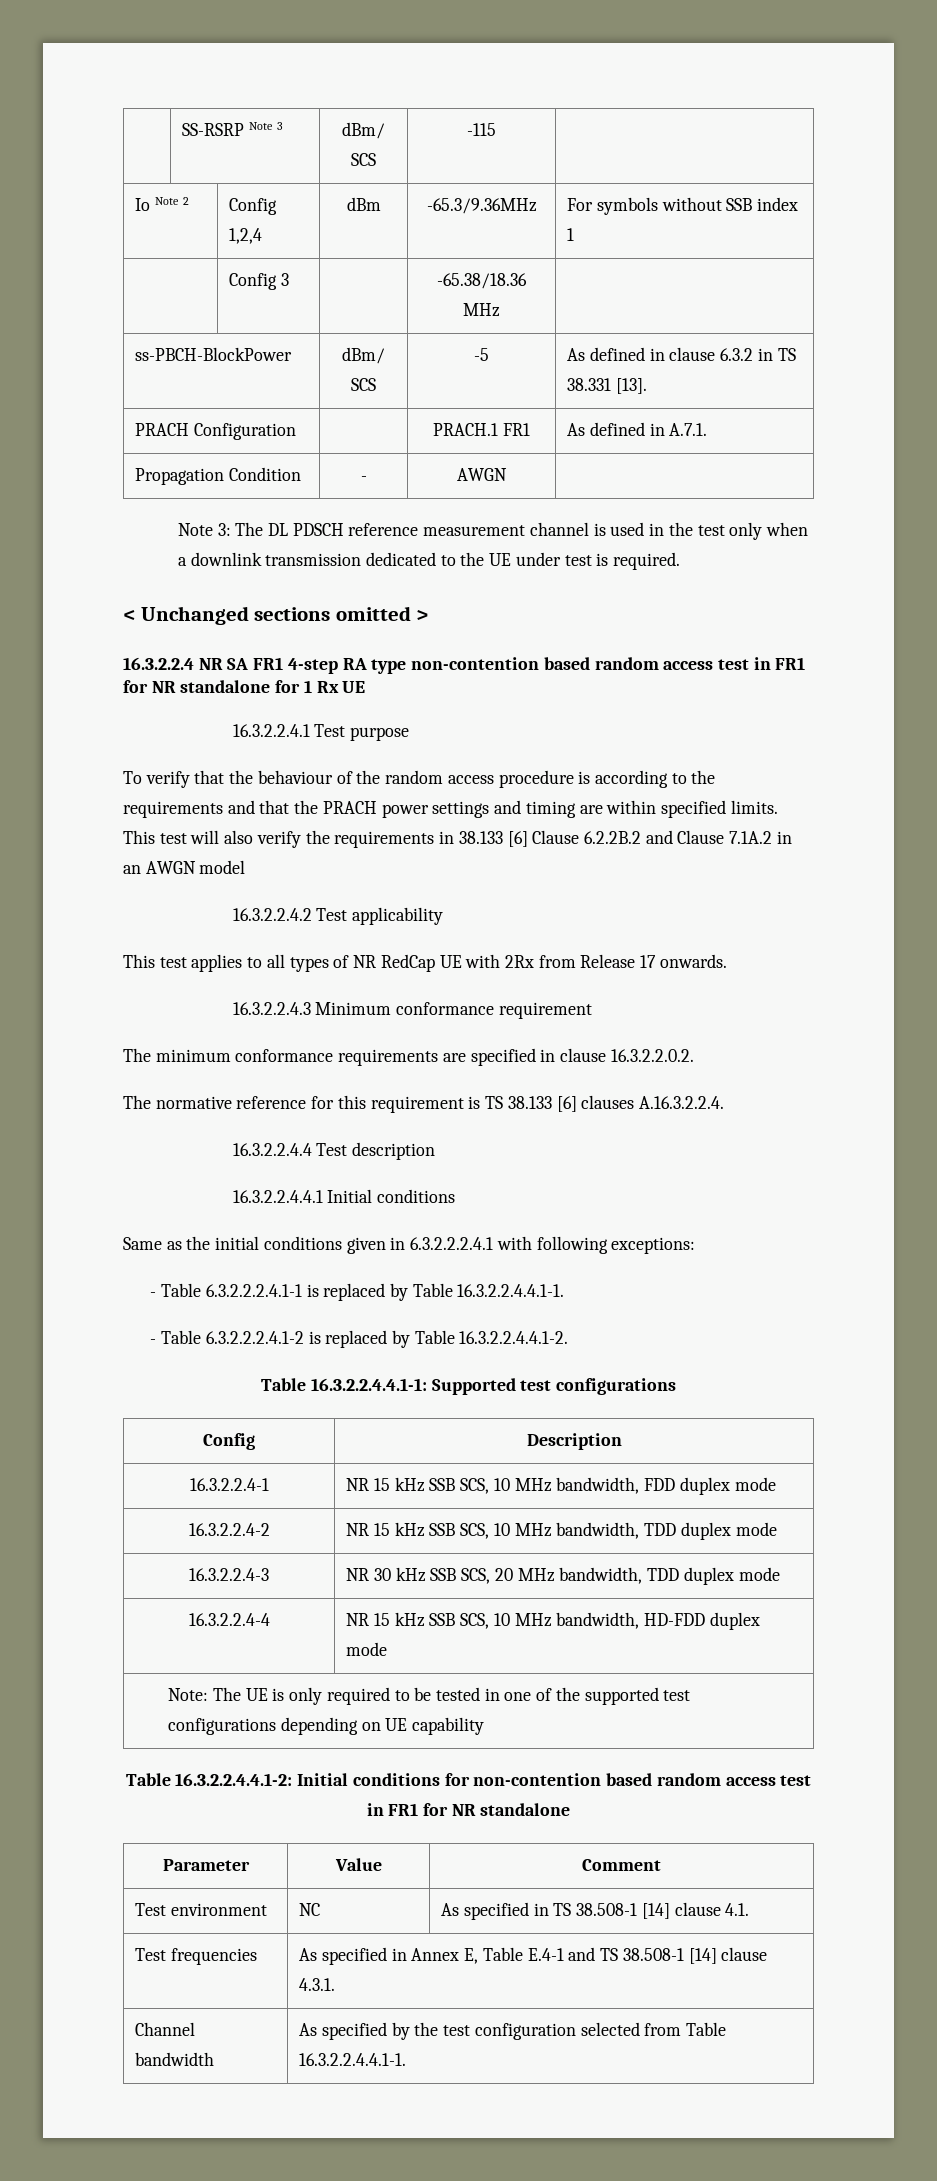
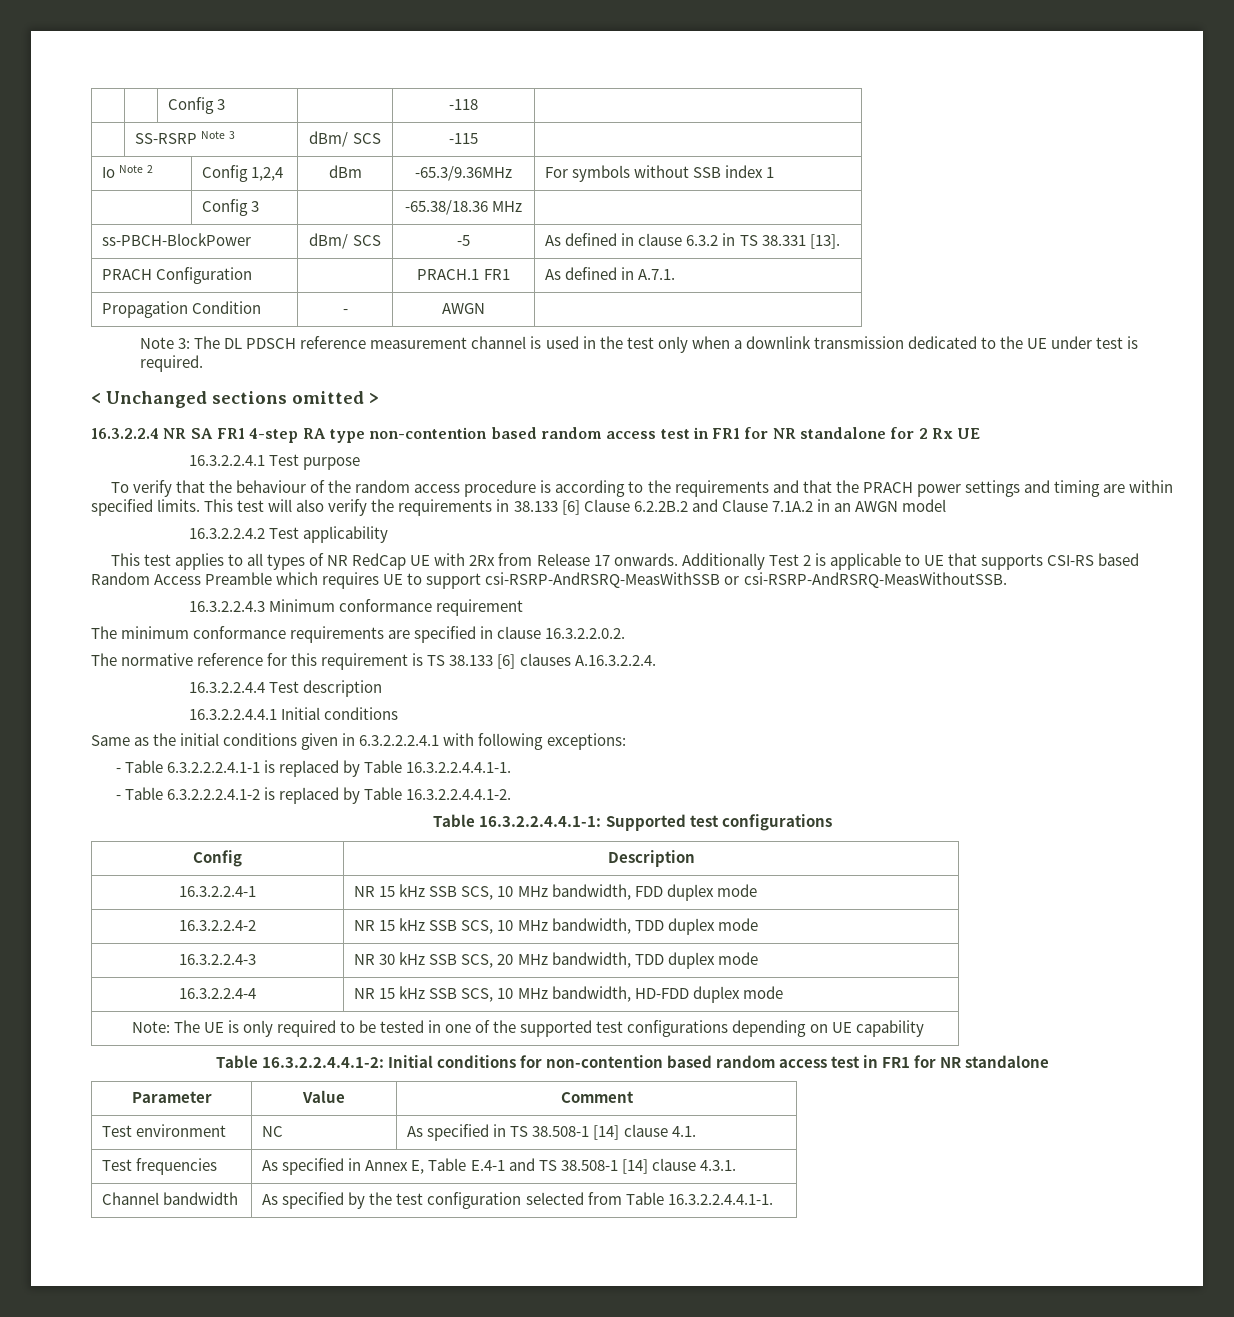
+ | | Config 3 | | -118 |
- 16.3.2.2.4 NR SA FR1 4-step RA type non-contention based random access test in FR1 for NR standalone for 1 Rx UE
+ 16.3.2.2.4 NR SA FR1 4-step RA type non-contention based random access test in FR1 for NR standalone for 2 Rx UE
+ Additionally Test 2 is applicable to UE that supports CSI-RS based Random Access Preamble which requires UE to support csi-RSRP-AndRSRQ-MeasWithSSB or csi-RSRP-AndRSRQ-MeasWithoutSSB.

